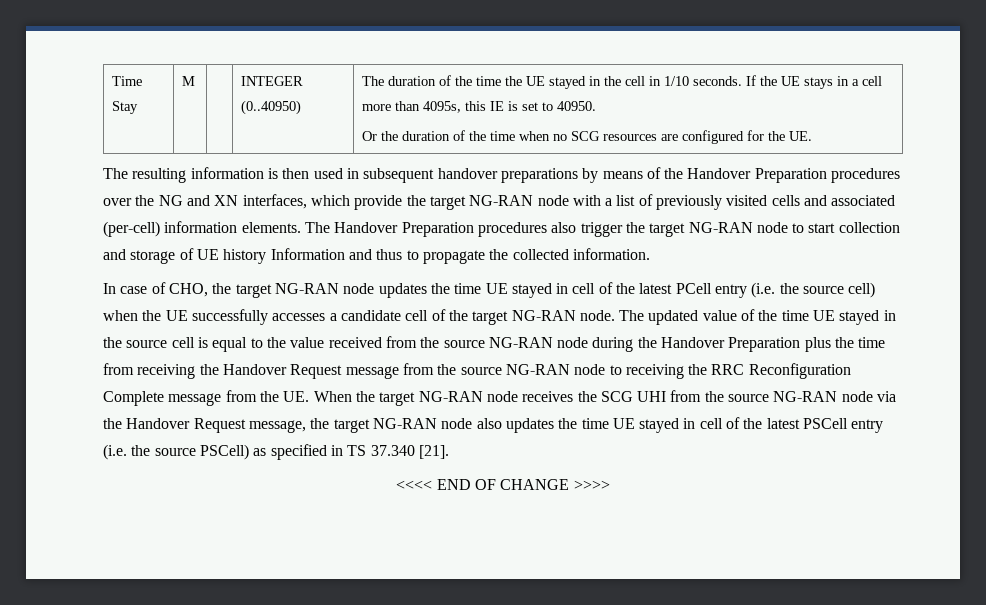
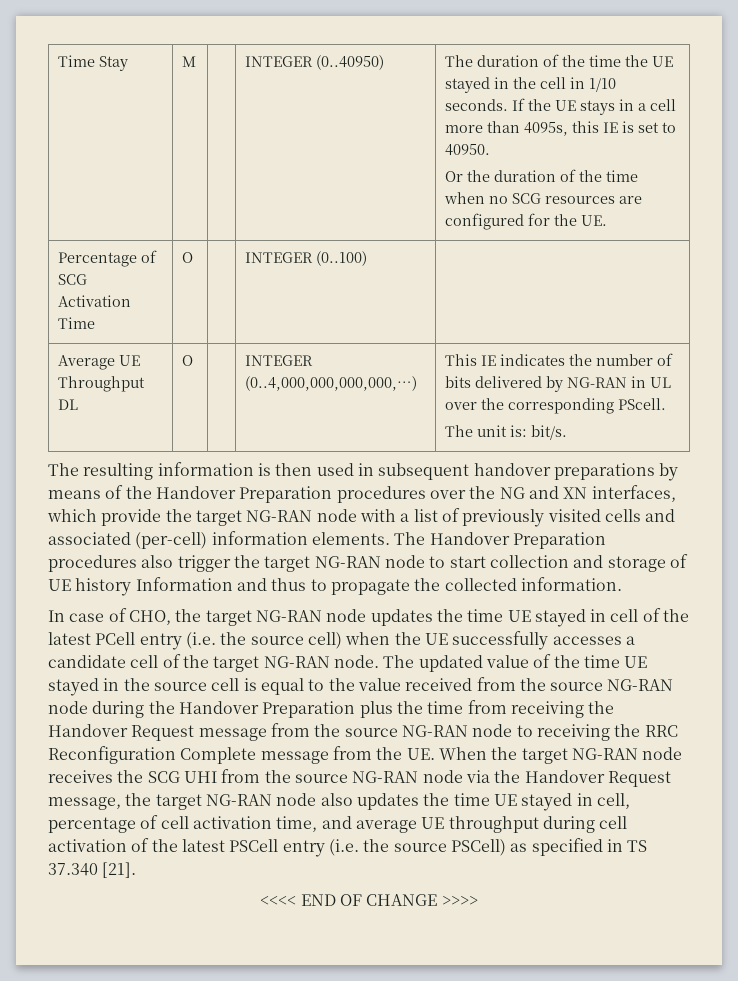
+ Percentage of SCG Activation Time | O | | INTEGER (0..100) |
+ Average UE Throughput DL | O | | INTEGER (0..4,000,000,000,000,…) | This IE indicates the number of bits delivered by NG-RAN in UL over the corresponding PScell.
+ The unit is: bit/s.
- The updated value of the time UE stayed in the source cell is equal to the value received from the source NG-RAN node during the Handover Preparation plus the time from receiving the Handover Request message from the source NG-RAN node to receiving the RRC Reconfiguration Complete message from the UE. When the target NG-RAN node receives the SCG UHI from the source NG-RAN node via the Handover Request message, the target NG-RAN node also updates the time UE stayed in cell of the latest PSCell entry (i.e. the source PSCell) as specified in TS 37.340 [21].
+ The updated value of the time UE stayed in the source cell is equal to the value received from the source NG-RAN node during the Handover Preparation plus the time from receiving the Handover Request message from the source NG-RAN node to receiving the RRC Reconfiguration Complete message from the UE. When the target NG-RAN node receives the SCG UHI from the source NG-RAN node via the Handover Request message, the target NG-RAN node also updates the time UE stayed in cell, percentage of cell activation time, and average UE throughput during cell activation of the latest PSCell entry (i.e. the source PSCell) as specified in TS 37.340 [21].

